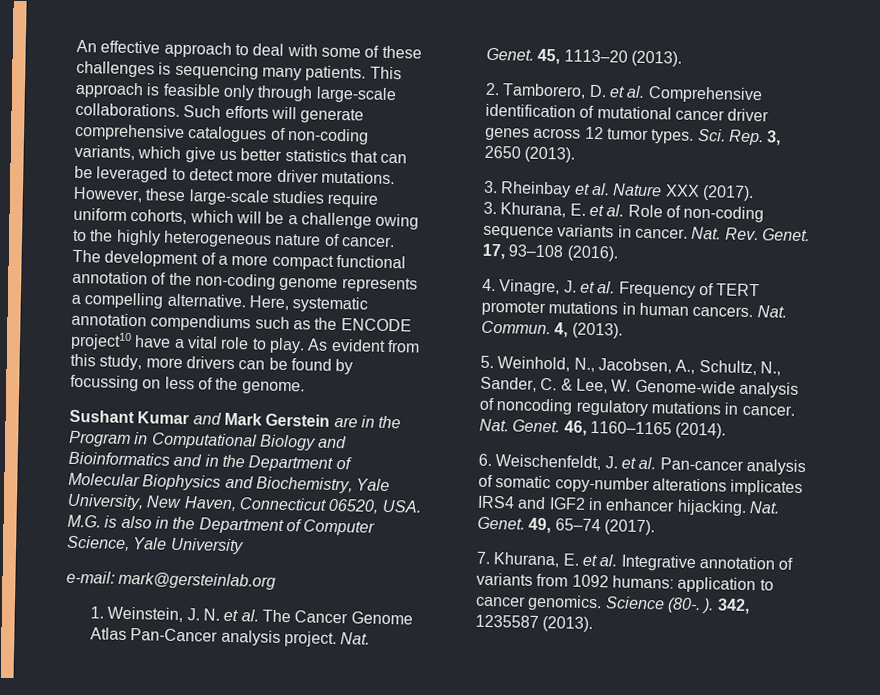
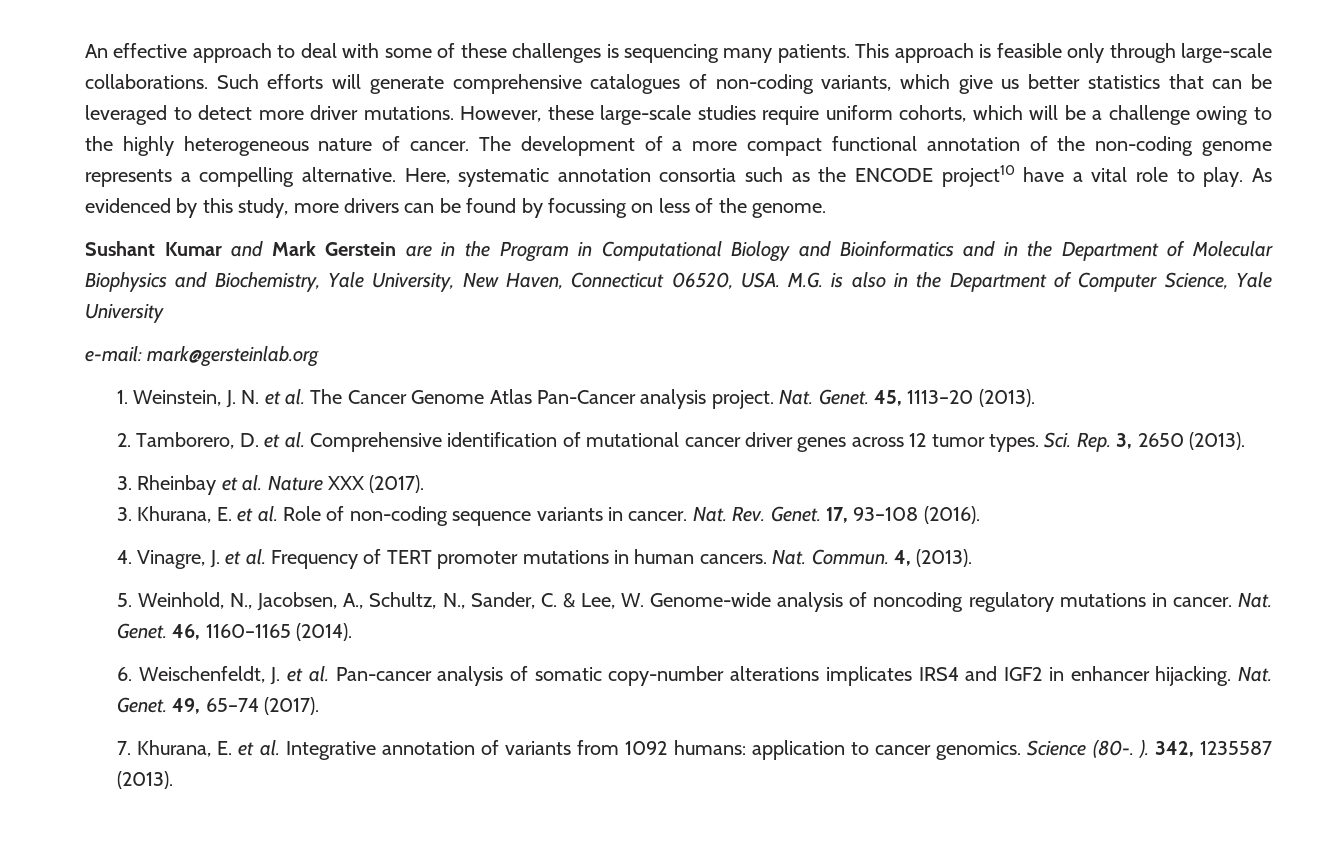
- Here, systematic annotation compendiums such as the ENCODE project10 have a vital role to play.
+ Here, systematic annotation consortia such as the ENCODE project10 have a vital role to play.
- As evident from this study, more drivers can be found by focussing on less of the genome.
+ As evidenced by this study, more drivers can be found by focussing on less of the genome.

